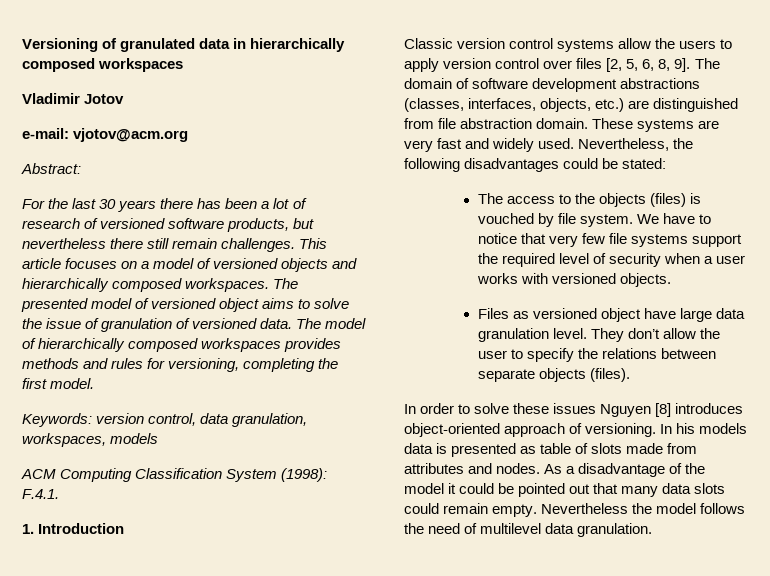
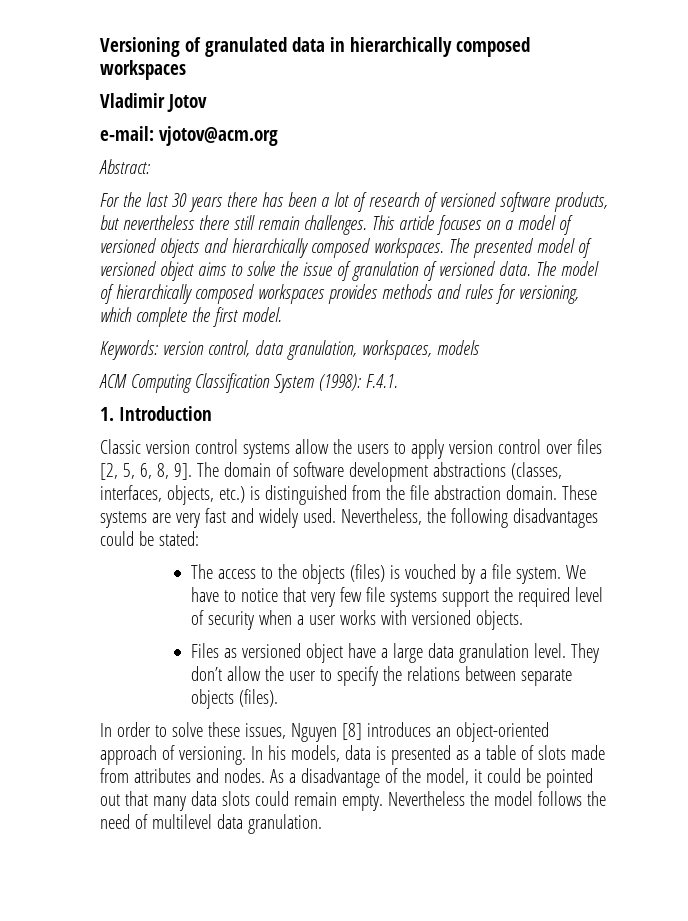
- The model of hierarchically composed workspaces provides methods and rules for versioning, completing the first model.
+ The model of hierarchically composed workspaces provides methods and rules for versioning, which complete the first model.
- The domain of software development abstractions (classes, interfaces, objects, etc.) are distinguished from file abstraction domain.
+ The domain of software development abstractions (classes, interfaces, objects, etc.) is distinguished from the file abstraction domain.
- The access to the objects (files) is vouched by file system.
+ The access to the objects (files) is vouched by a file system.
- Files as versioned object have large data granulation level.
+ Files as versioned object have a large data granulation level.
- In order to solve these issues Nguyen [8] introduces object-oriented approach of versioning.
+ In order to solve these issues, Nguyen [8] introduces an object-oriented approach of versioning.
- In his models data is presented as table of slots made from attributes and nodes.
+ In his models, data is presented as a table of slots made from attributes and nodes.
- As a disadvantage of the model it could be pointed out that many data slots could remain empty.
+ As a disadvantage of the model, it could be pointed out that many data slots could remain empty.

